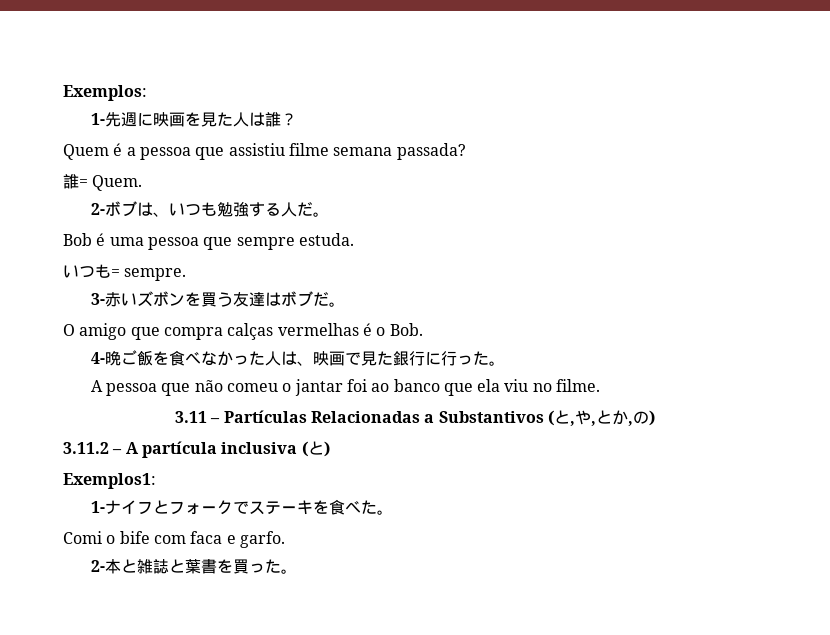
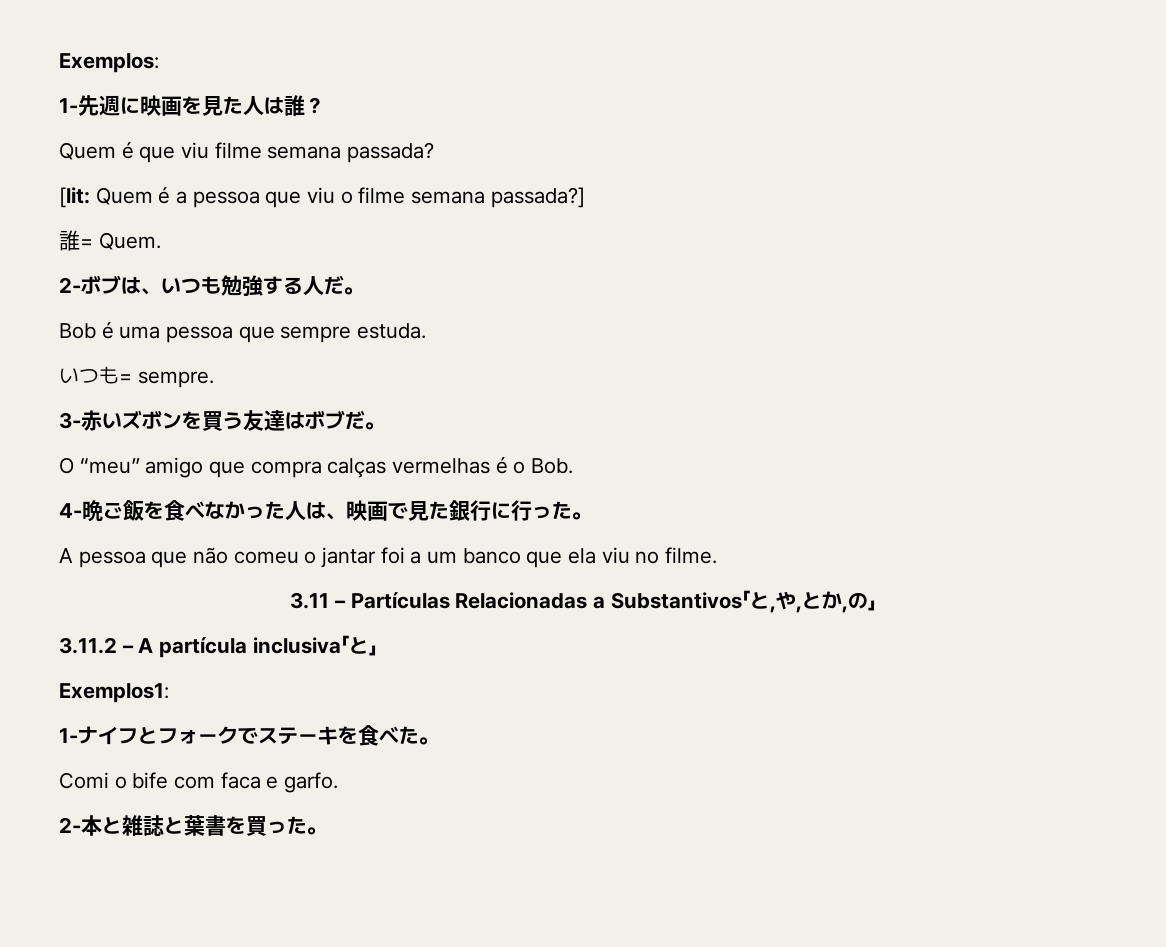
- Quem é a pessoa que assistiu filme semana passada?
+ Quem é que viu filme semana passada?
+ [lit: Quem é a pessoa que viu o filme semana passada?]
- O amigo que compra calças vermelhas é o Bob.
+ O “meu” amigo que compra calças vermelhas é o Bob.
- A pessoa que não comeu o jantar foi ao banco que ela viu no filme.
+ A pessoa que não comeu o jantar foi a um banco que ela viu no filme.
- 3.11 – Partículas Relacionadas a Substantivos (と,や,とか,の)
+ 3.11 – Partículas Relacionadas a Substantivos「と,や,とか,の」
- 3.11.2 – A partícula inclusiva (と)
+ 3.11.2 – A partícula inclusiva「と」

